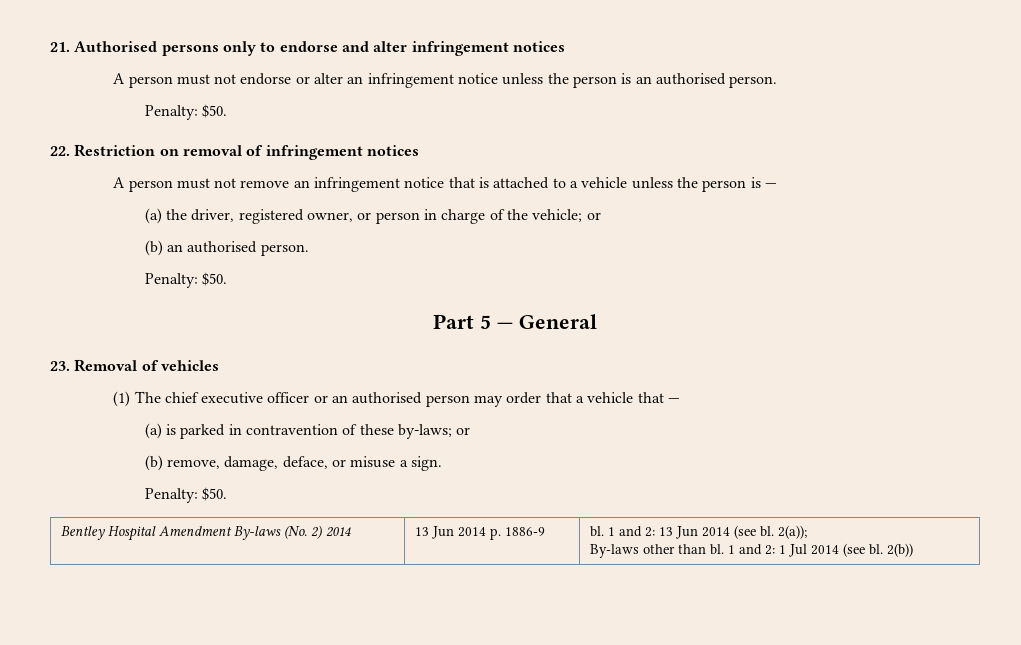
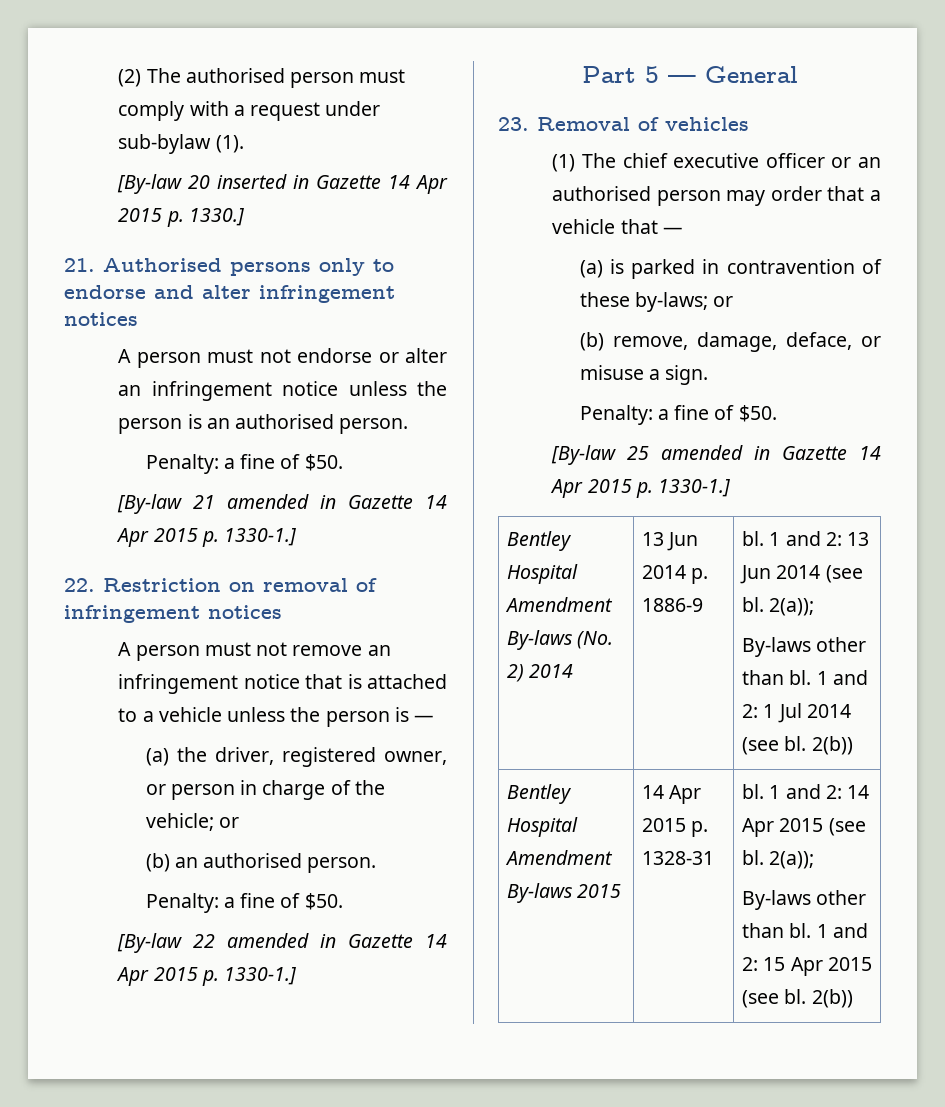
+ (2) The authorised person must comply with a request under sub-bylaw (1).
+ [By-law 20 inserted in Gazette 14 Apr 2015 p. 1330.]
  A person must not endorse or alter an infringement notice unless the person is an authorised person.
- Penalty: $50.
+ Penalty: a fine of $50.
+ [By-law 21 amended in Gazette 14 Apr 2015 p. 1330-1.]
  (b) an authorised person.
- Penalty: $50.
+ Penalty: a fine of $50.
+ [By-law 22 amended in Gazette 14 Apr 2015 p. 1330-1.]
  (b) remove, damage, deface, or misuse a sign.
- Penalty: $50.
+ Penalty: a fine of $50.
+ [By-law 25 amended in Gazette 14 Apr 2015 p. 1330-1.]
+ Bentley Hospital Amendment By-laws 2015 | 14 Apr 2015 p. 1328-31 | bl. 1 and 2: 14 Apr 2015 (see bl. 2(a));
+ By-laws other than bl. 1 and 2: 15 Apr 2015 (see bl. 2(b))

